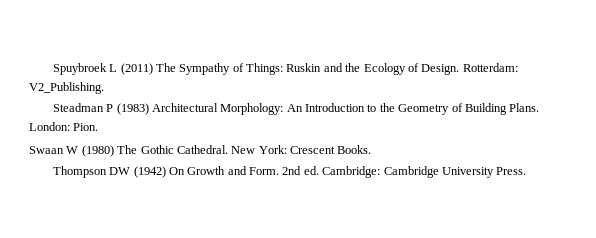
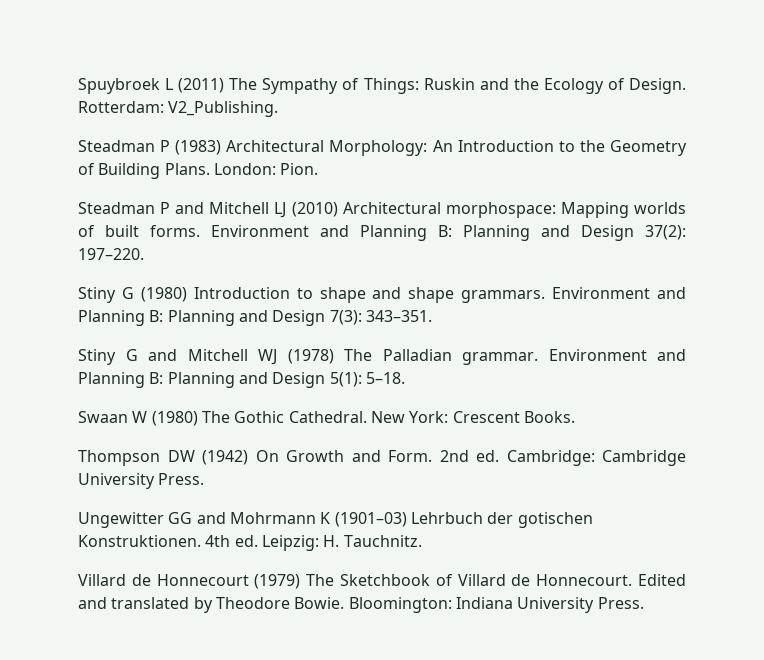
+ Steadman P and Mitchell LJ (2010) Architectural morphospace: Mapping worlds of built forms. Environment and Planning B: Planning and Design 37(2): 197–220.
+ Stiny G (1980) Introduction to shape and shape grammars. Environment and Planning B: Planning and Design 7(3): 343–351.
+ Stiny G and Mitchell WJ (1978) The Palladian grammar. Environment and Planning B: Planning and Design 5(1): 5–18.
+ Ungewitter GG and Mohrmann K (1901–03) Lehrbuch der gotischen Konstruktionen. 4th ed. Leipzig: H. Tauchnitz.
+ Villard de Honnecourt (1979) The Sketchbook of Villard de Honnecourt. Edited and translated by Theodore Bowie. Bloomington: Indiana University Press.

